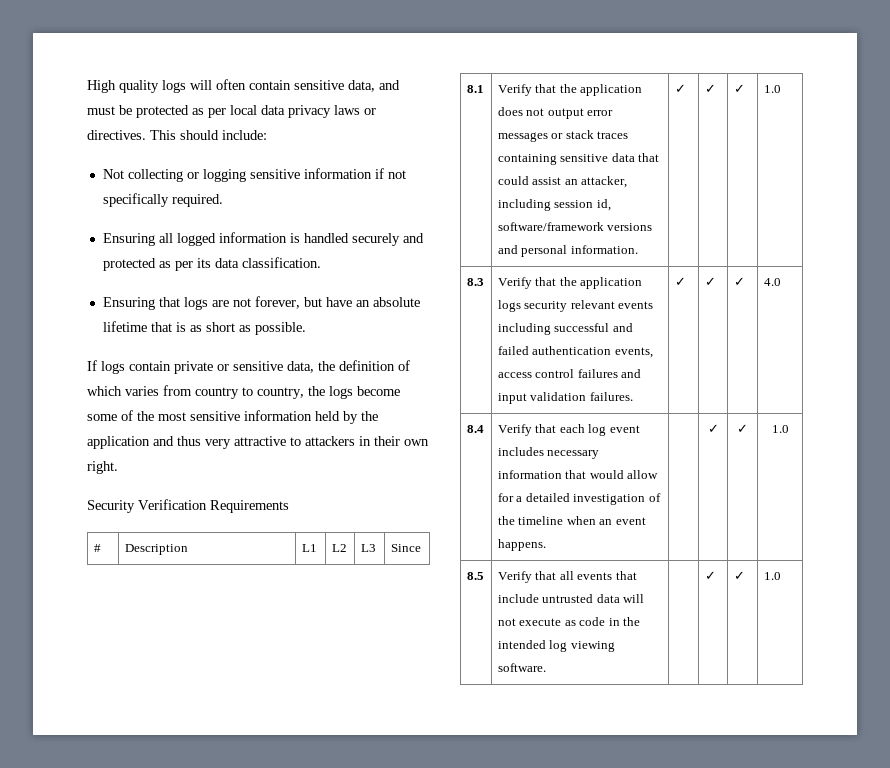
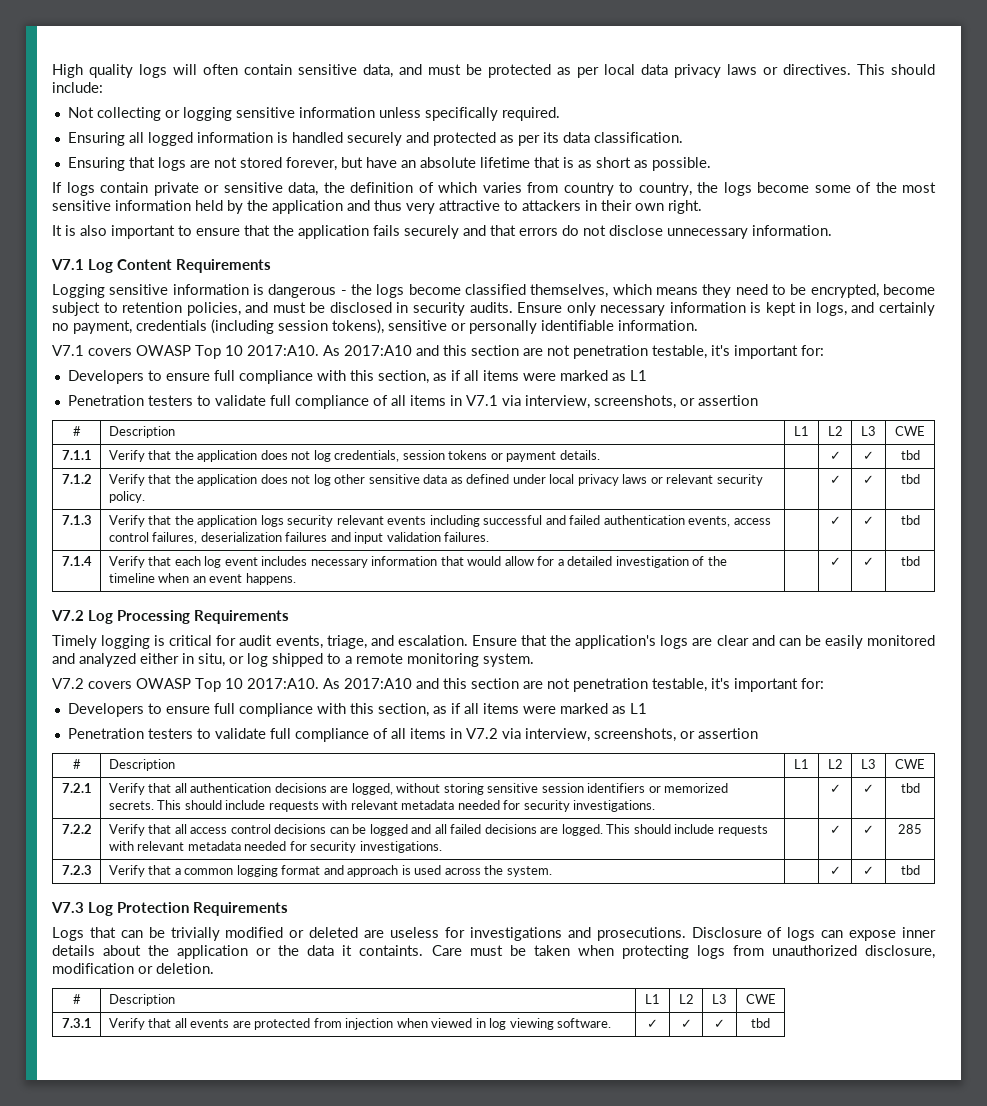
- Not collecting or logging sensitive information if not specifically required.
+ Not collecting or logging sensitive information unless specifically required.
- Ensuring that logs are not forever, but have an absolute lifetime that is as short as possible.
+ Ensuring that logs are not stored forever, but have an absolute lifetime that is as short as possible.
- Security Verification Requirements
- # | Description | L1 | L2 | L3 | Since
- 8.1 | Verify that the application does not output error messages or stack traces containing sensitive data that could assist an attacker, including session id, software/framework versions and personal information. | ✓ | ✓ | ✓ | 1.0
- 8.3 | Verify that the application logs security relevant events including successful and failed authentication events, access control failures and input validation failures. | ✓ | ✓ | ✓ | 4.0
- 8.4 | Verify that each log event includes necessary information that would allow for a detailed investigation of the timeline when an event happens. | | ✓ | ✓ | 1.0
- 8.5 | Verify that all events that include untrusted data will not execute as code in the intended log viewing software. | | ✓ | ✓ | 1.0
+ It is also important to ensure that the application fails securely and that errors do not disclose unnecessary information.
+ V7.1 Log Content Requirements
+ Logging sensitive information is dangerous - the logs become classified themselves, which means they need to be encrypted, become subject to retention policies, and must be disclosed in security audits. Ensure only necessary information is kept in logs, and certainly no payment, credentials (including session tokens), sensitive or personally identifiable information.
+ V7.1 covers OWASP Top 10 2017:A10. As 2017:A10 and this section are not penetration testable, it's important for:
+ Developers to ensure full compliance with this section, as if all items were marked as L1
+ Penetration testers to validate full compliance of all items in V7.1 via interview, screenshots, or assertion
+ # | Description | L1 | L2 | L3 | CWE
+ 7.1.1 | Verify that the application does not log credentials, session tokens or payment details. | | ✓ | ✓ | tbd
+ 7.1.2 | Verify that the application does not log other sensitive data as defined under local privacy laws or relevant security policy. | | ✓ | ✓ | tbd
+ 7.1.3 | Verify that the application logs security relevant events including successful and failed authentication events, access control failures, deserialization failures and input validation failures. | | ✓ | ✓ | tbd
+ 7.1.4 | Verify that each log event includes necessary information that would allow for a detailed investigation of the timeline when an event happens. | | ✓ | ✓ | tbd
+ V7.2 Log Processing Requirements
+ Timely logging is critical for audit events, triage, and escalation. Ensure that the application's logs are clear and can be easily monitored and analyzed either in situ, or log shipped to a remote monitoring system.
+ V7.2 covers OWASP Top 10 2017:A10. As 2017:A10 and this section are not penetration testable, it's important for:
+ Developers to ensure full compliance with this section, as if all items were marked as L1
+ Penetration testers to validate full compliance of all items in V7.2 via interview, screenshots, or assertion
+ # | Description | L1 | L2 | L3 | CWE
+ 7.2.1 | Verify that all authentication decisions are logged, without storing sensitive session identifiers or memorized secrets. This should include requests with relevant metadata needed for security investigations. | | ✓ | ✓ | tbd
+ 7.2.2 | Verify that all access control decisions can be logged and all failed decisions are logged. This should include requests with relevant metadata needed for security investigations. | | ✓ | ✓ | 285
+ 7.2.3 | Verify that a common logging format and approach is used across the system. | | ✓ | ✓ | tbd
+ V7.3 Log Protection Requirements
+ Logs that can be trivially modified or deleted are useless for investigations and prosecutions. Disclosure of logs can expose inner details about the application or the data it containts. Care must be taken when protecting logs from unauthorized disclosure, modification or deletion.
+ # | Description | L1 | L2 | L3 | CWE
+ 7.3.1 | Verify that all events are protected from injection when viewed in log viewing software. | ✓ | ✓ | ✓ | tbd

